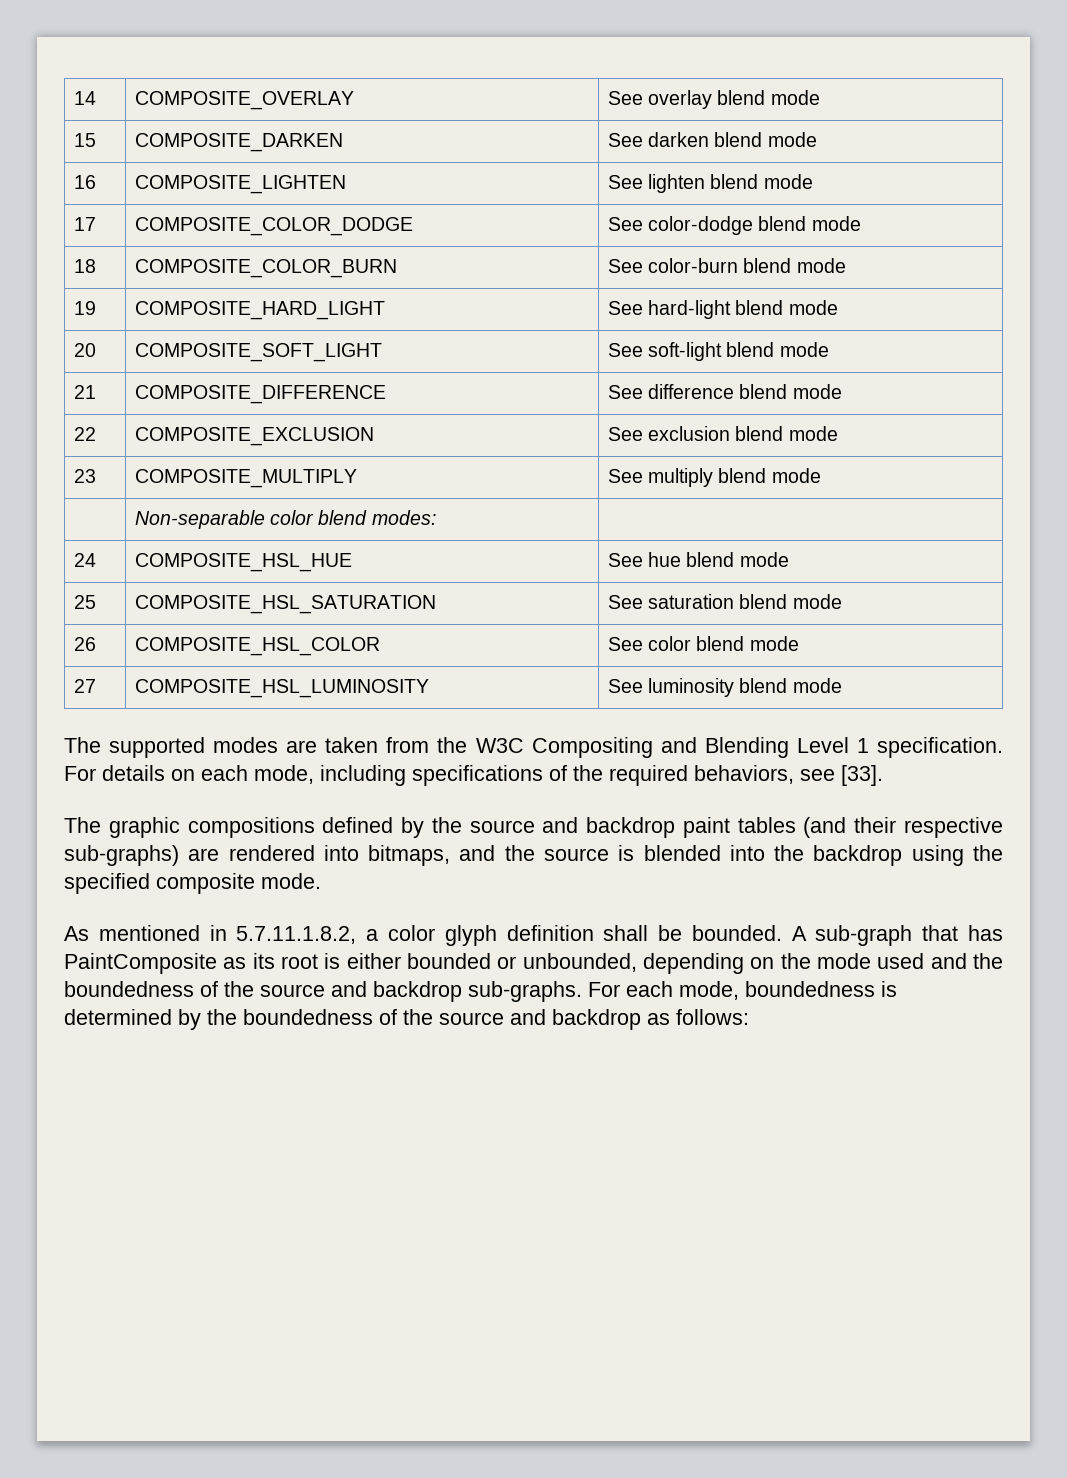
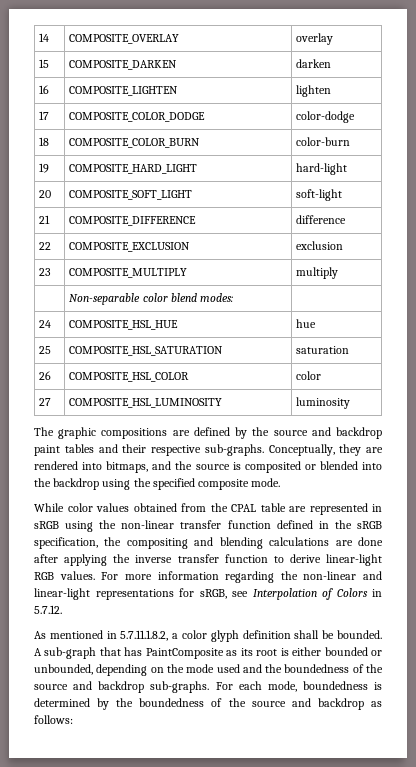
- 14 | COMPOSITE_OVERLAY | See overlay blend mode
+ 14 | COMPOSITE_OVERLAY | overlay
- 15 | COMPOSITE_DARKEN | See darken blend mode
+ 15 | COMPOSITE_DARKEN | darken
- 16 | COMPOSITE_LIGHTEN | See lighten blend mode
+ 16 | COMPOSITE_LIGHTEN | lighten
- 17 | COMPOSITE_COLOR_DODGE | See color-dodge blend mode
+ 17 | COMPOSITE_COLOR_DODGE | color-dodge
- 18 | COMPOSITE_COLOR_BURN | See color-burn blend mode
+ 18 | COMPOSITE_COLOR_BURN | color-burn
- 19 | COMPOSITE_HARD_LIGHT | See hard-light blend mode
+ 19 | COMPOSITE_HARD_LIGHT | hard-light
- 20 | COMPOSITE_SOFT_LIGHT | See soft-light blend mode
+ 20 | COMPOSITE_SOFT_LIGHT | soft-light
- 21 | COMPOSITE_DIFFERENCE | See difference blend mode
+ 21 | COMPOSITE_DIFFERENCE | difference
- 22 | COMPOSITE_EXCLUSION | See exclusion blend mode
+ 22 | COMPOSITE_EXCLUSION | exclusion
- 23 | COMPOSITE_MULTIPLY | See multiply blend mode
+ 23 | COMPOSITE_MULTIPLY | multiply
- 24 | COMPOSITE_HSL_HUE | See hue blend mode
+ 24 | COMPOSITE_HSL_HUE | hue
- 25 | COMPOSITE_HSL_SATURATION | See saturation blend mode
+ 25 | COMPOSITE_HSL_SATURATION | saturation
- 26 | COMPOSITE_HSL_COLOR | See color blend mode
+ 26 | COMPOSITE_HSL_COLOR | color
- 27 | COMPOSITE_HSL_LUMINOSITY | See luminosity blend mode
- The supported modes are taken from the W3C Compositing and Blending Level 1 specification. For details on each mode, including specifications of the required behaviors, see [33].
+ 27 | COMPOSITE_HSL_LUMINOSITY | luminosity
- The graphic compositions defined by the source and backdrop paint tables (and their respective sub-graphs) are rendered into bitmaps, and the source is blended into the backdrop using the specified composite mode.
+ The graphic compositions are defined by the source and backdrop paint tables and their respective sub-graphs. Conceptually, they are rendered into bitmaps, and the source is composited or blended into the backdrop using the specified composite mode.
+ While color values obtained from the CPAL table are represented in sRGB using the non-linear transfer function defined in the sRGB specification, the compositing and blending calculations are done after applying the inverse transfer function to derive linear-light RGB values. For more information regarding the non-linear and linear-light representations for sRGB, see Interpolation of Colors in 5.7.12.

